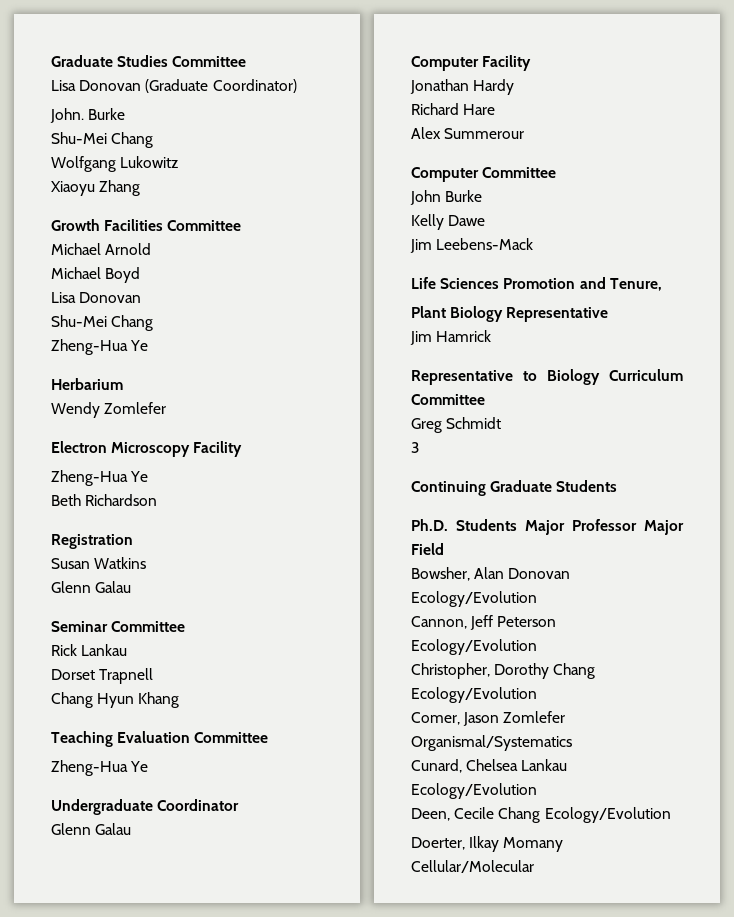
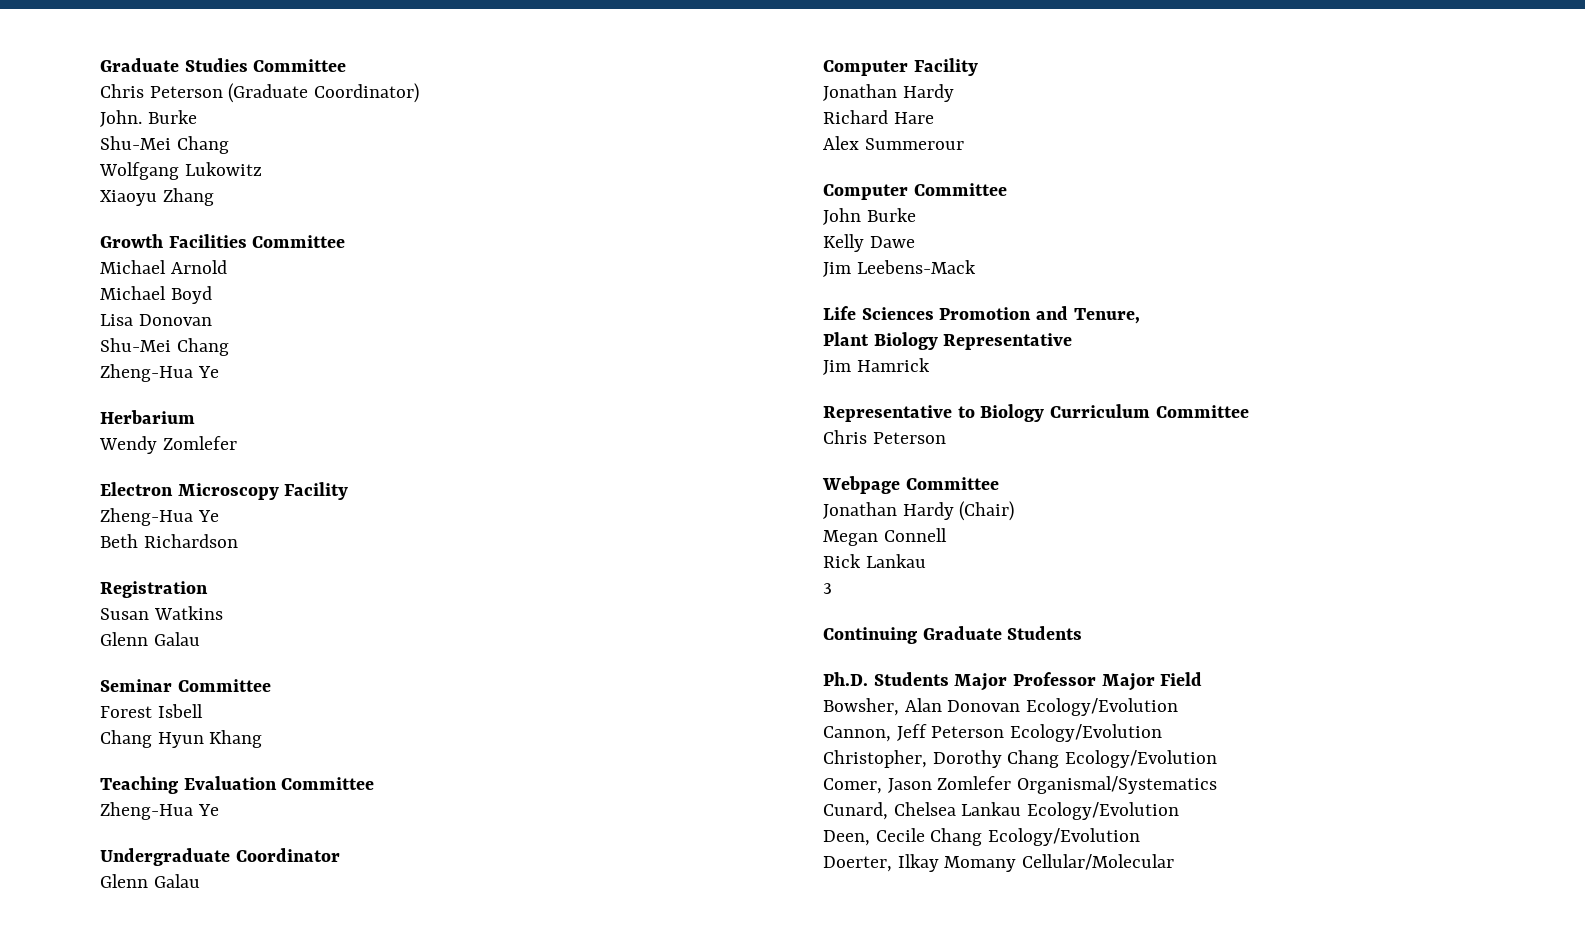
- Lisa Donovan (Graduate Coordinator)
+ Chris Peterson (Graduate Coordinator)
- Rick Lankau
- Dorset Trapnell
+ Forest Isbell
  Representative to Biology Curriculum Committee
- Greg Schmidt
+ Chris Peterson
+ Webpage Committee
+ Jonathan Hardy (Chair)
+ Megan Connell
+ Rick Lankau

